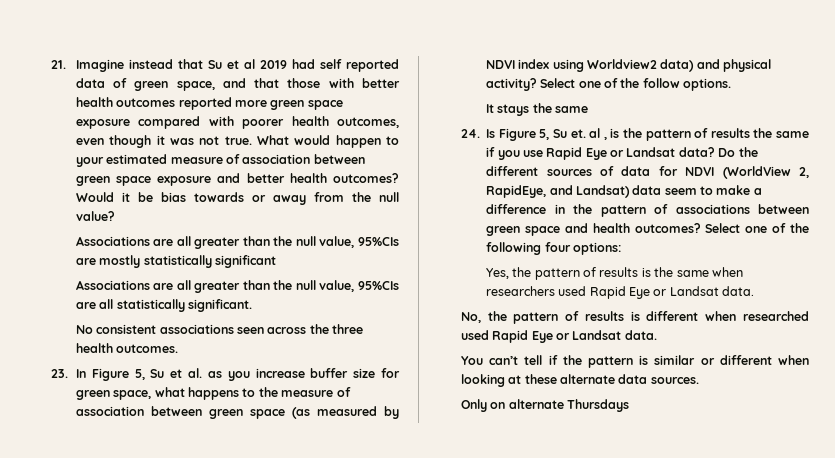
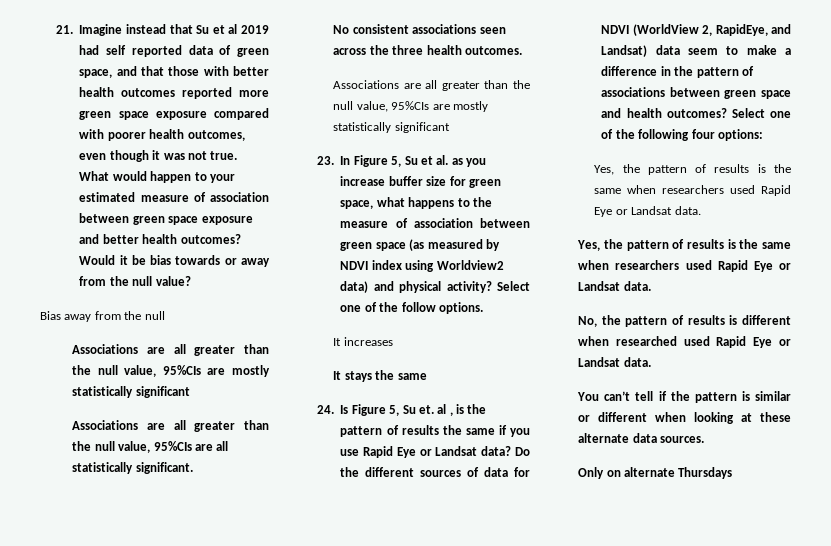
+ Bias away from the null
  No consistent associations seen across the three health outcomes.
+ Associations are all greater than the null value, 95%CIs are mostly statistically significant
+ It increases
  Select one of the following four options:
+ Yes, the pattern of results is the same when researchers used Rapid Eye or Landsat data.

